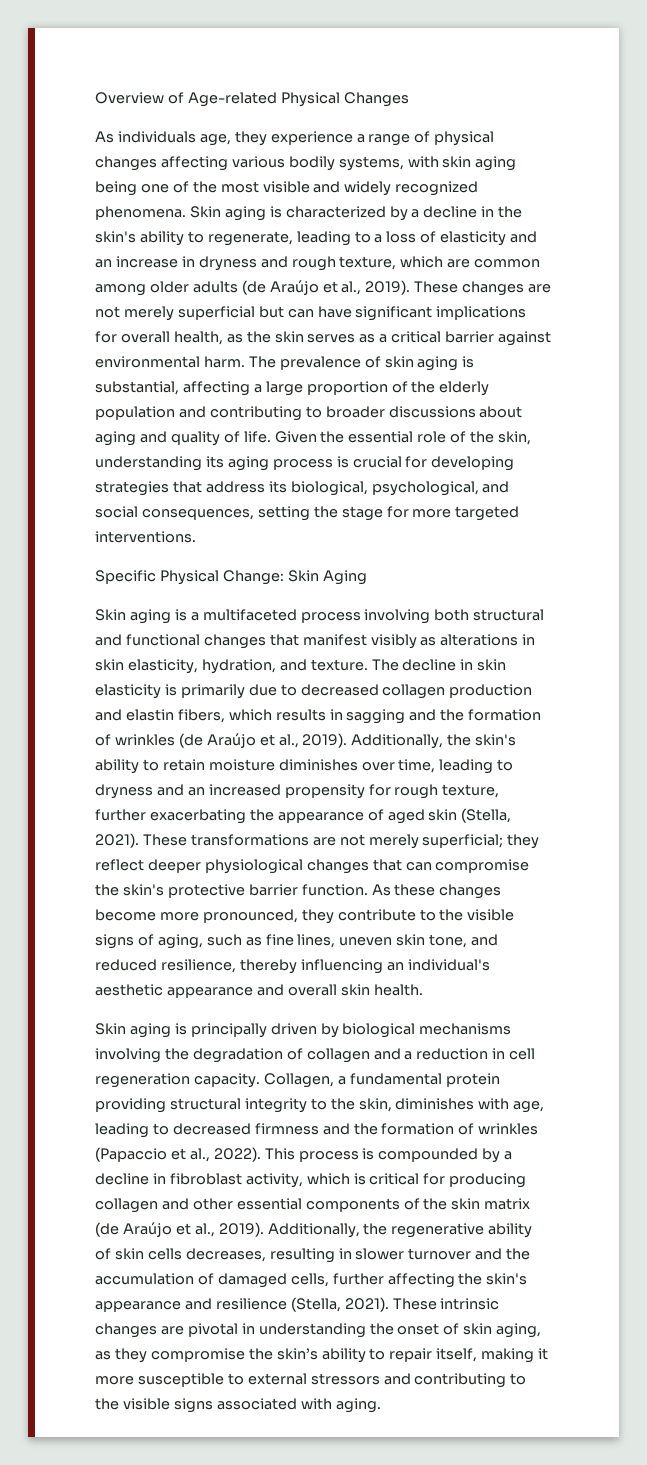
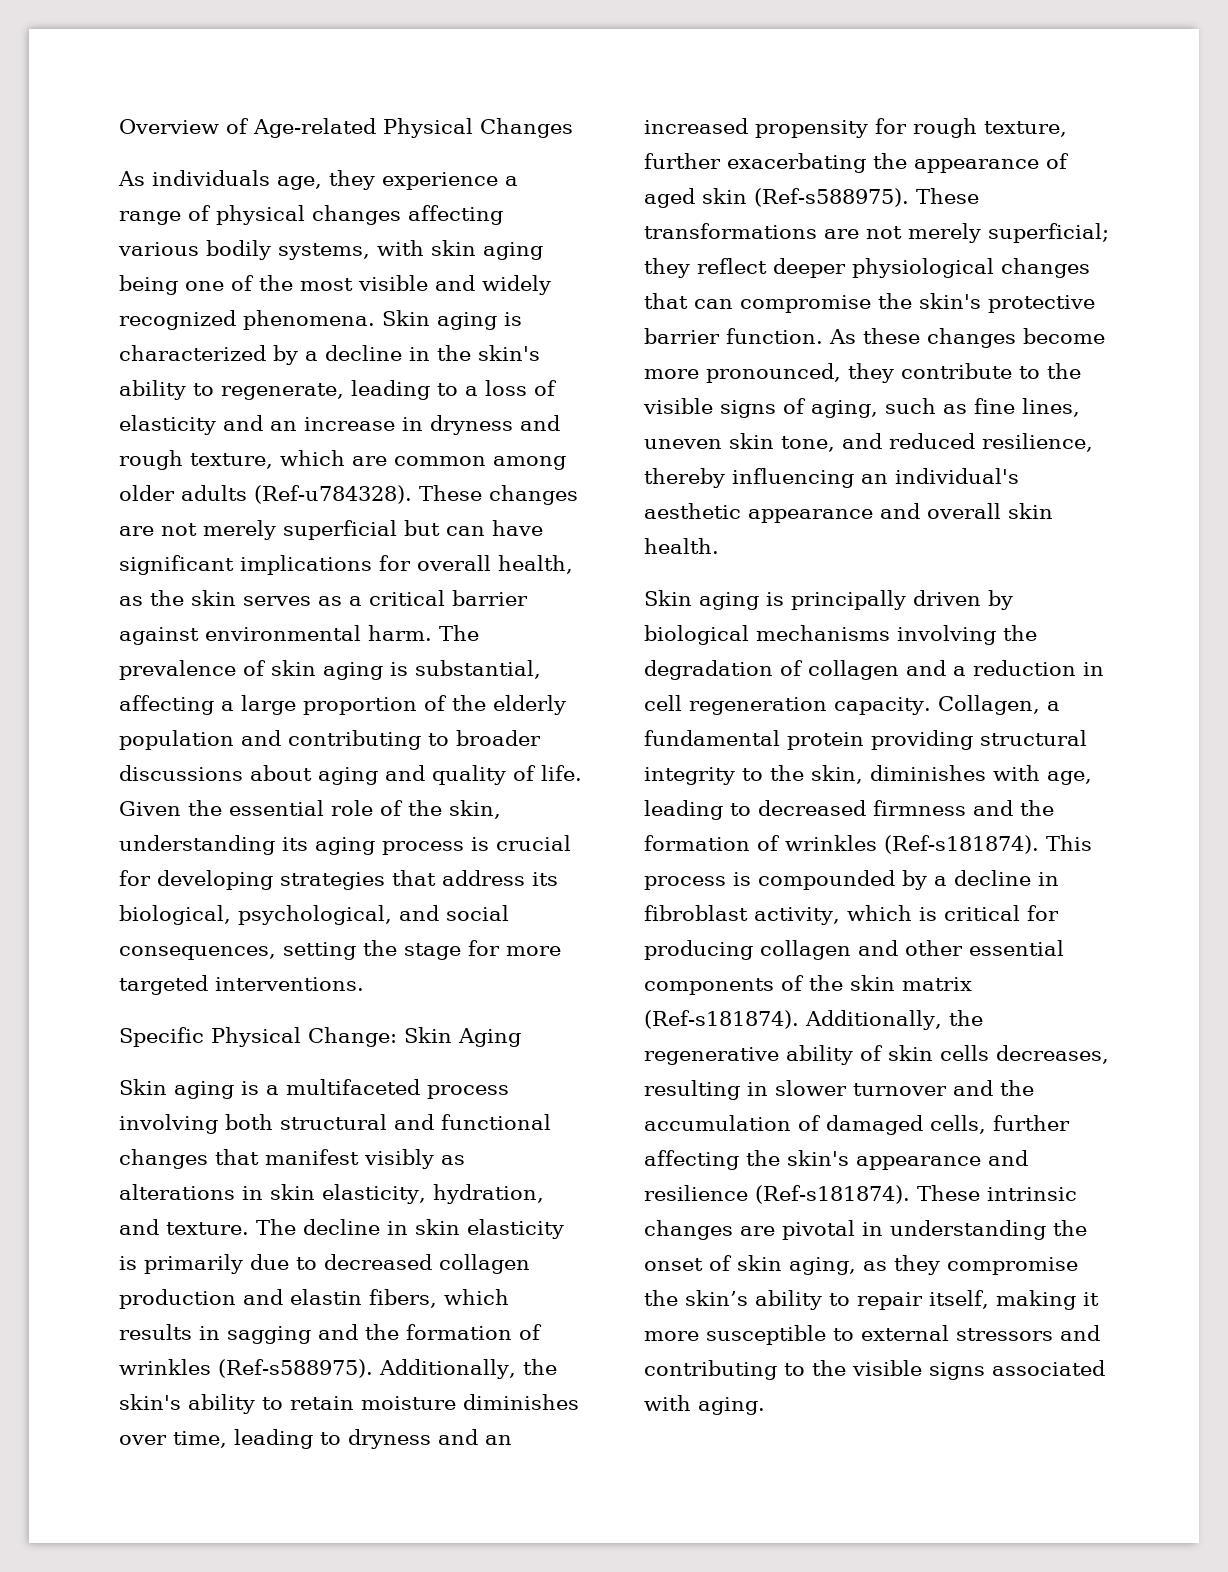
- Skin aging is characterized by a decline in the skin's ability to regenerate, leading to a loss of elasticity and an increase in dryness and rough texture, which are common among older adults (de Araújo et al., 2019).
+ Skin aging is characterized by a decline in the skin's ability to regenerate, leading to a loss of elasticity and an increase in dryness and rough texture, which are common among older adults (Ref-u784328).
- The decline in skin elasticity is primarily due to decreased collagen production and elastin fibers, which results in sagging and the formation of wrinkles (de Araújo et al., 2019).
+ The decline in skin elasticity is primarily due to decreased collagen production and elastin fibers, which results in sagging and the formation of wrinkles (Ref-s588975).
- Additionally, the skin's ability to retain moisture diminishes over time, leading to dryness and an increased propensity for rough texture, further exacerbating the appearance of aged skin (Stella, 2021).
+ Additionally, the skin's ability to retain moisture diminishes over time, leading to dryness and an increased propensity for rough texture, further exacerbating the appearance of aged skin (Ref-s588975).
- Collagen, a fundamental protein providing structural integrity to the skin, diminishes with age, leading to decreased firmness and the formation of wrinkles (Papaccio et al., 2022).
+ Collagen, a fundamental protein providing structural integrity to the skin, diminishes with age, leading to decreased firmness and the formation of wrinkles (Ref-s181874).
- This process is compounded by a decline in fibroblast activity, which is critical for producing collagen and other essential components of the skin matrix (de Araújo et al., 2019).
+ This process is compounded by a decline in fibroblast activity, which is critical for producing collagen and other essential components of the skin matrix (Ref-s181874).
- Additionally, the regenerative ability of skin cells decreases, resulting in slower turnover and the accumulation of damaged cells, further affecting the skin's appearance and resilience (Stella, 2021).
+ Additionally, the regenerative ability of skin cells decreases, resulting in slower turnover and the accumulation of damaged cells, further affecting the skin's appearance and resilience (Ref-s181874).

